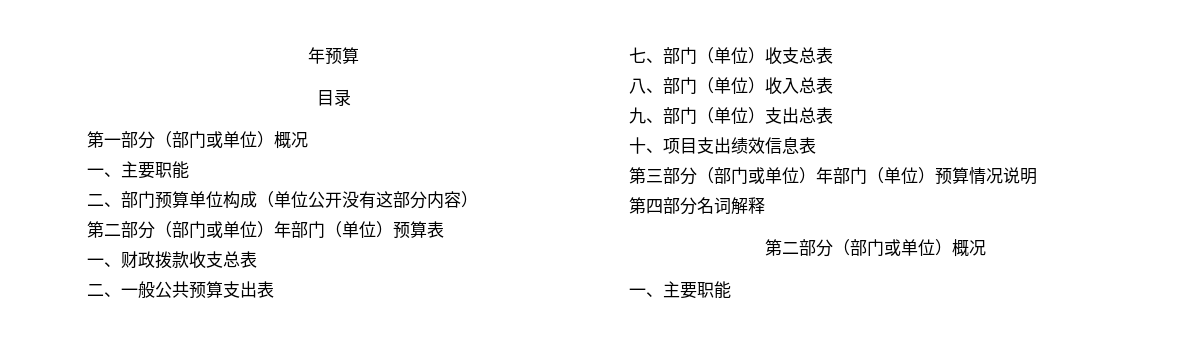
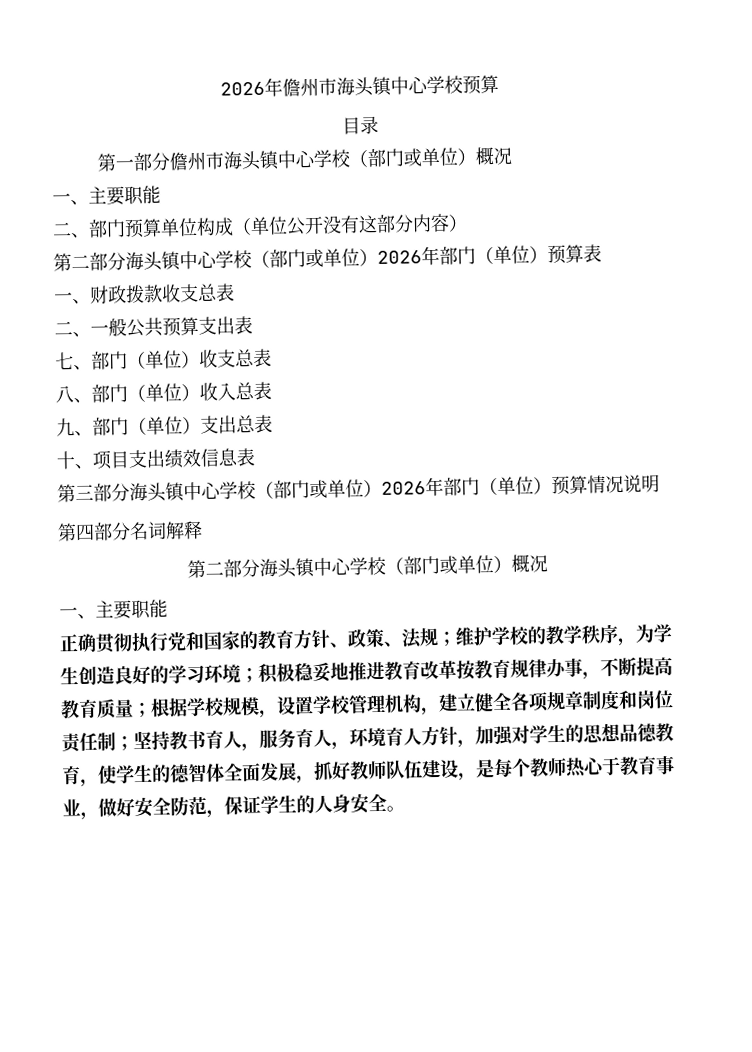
- 年预算
+ 2026年儋州市海头镇中心学校预算
- 第一部分（部门或单位）概况
+ 第一部分儋州市海头镇中心学校（部门或单位）概况
- 第二部分（部门或单位）年部门（单位）预算表
+ 第二部分海头镇中心学校（部门或单位）2026年部门（单位）预算表
- 第三部分（部门或单位）年部门（单位）预算情况说明
+ 第三部分海头镇中心学校（部门或单位）2026年部门（单位）预算情况说明
- 第二部分（部门或单位）概况
+ 第二部分海头镇中心学校（部门或单位）概况
  一、主要职能
+ 正确贯彻执行党和国家的教育方针、政策、法规；维护学校的教学秩序，为学生创造良好的学习环境；积极稳妥地推进教育改革按教育规律办事，不断提高教育质量；根据学校规模，设置学校管理机构，建立健全各项规章制度和岗位责任制；坚持教书育人，服务育人，环境育人方针，加强对学生的思想品德教育，使学生的德智体全面发展，抓好教师队伍建设，是每个教师热心于教育事业，做好安全防范，保证学生的人身安全。

